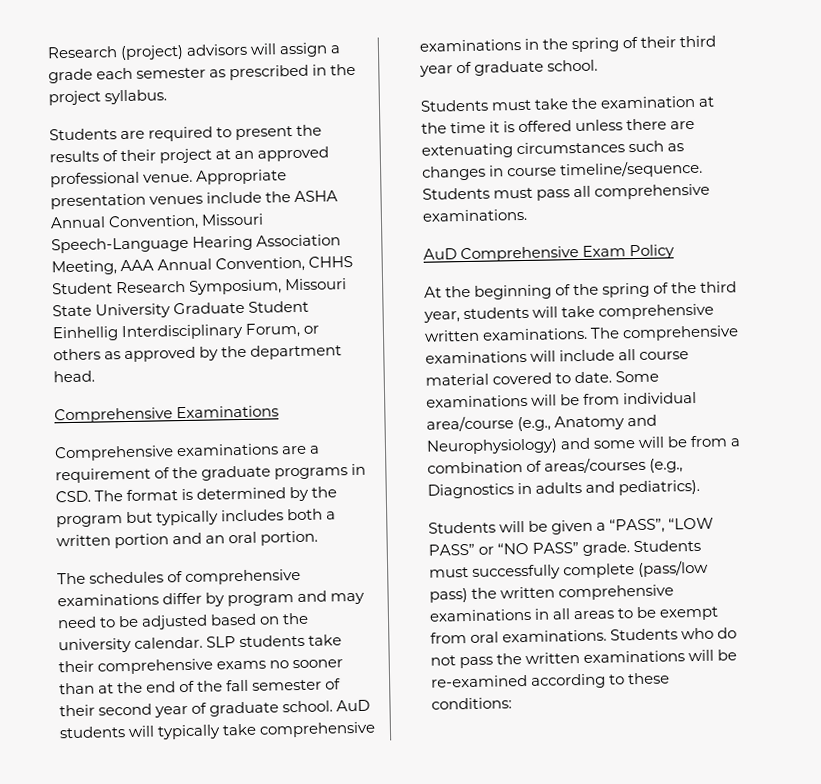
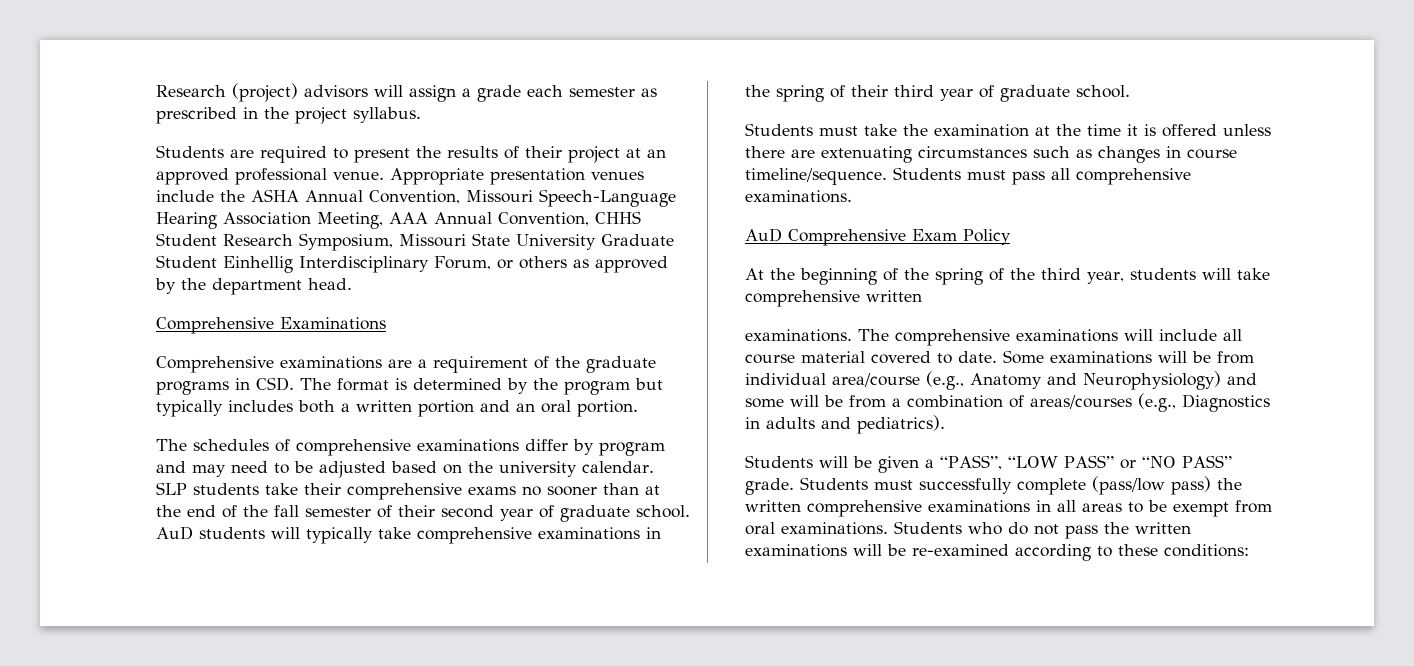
- At the beginning of the spring of the third year, students will take comprehensive written examinations.
+ At the beginning of the spring of the third year, students will take comprehensive written
+ examinations.

